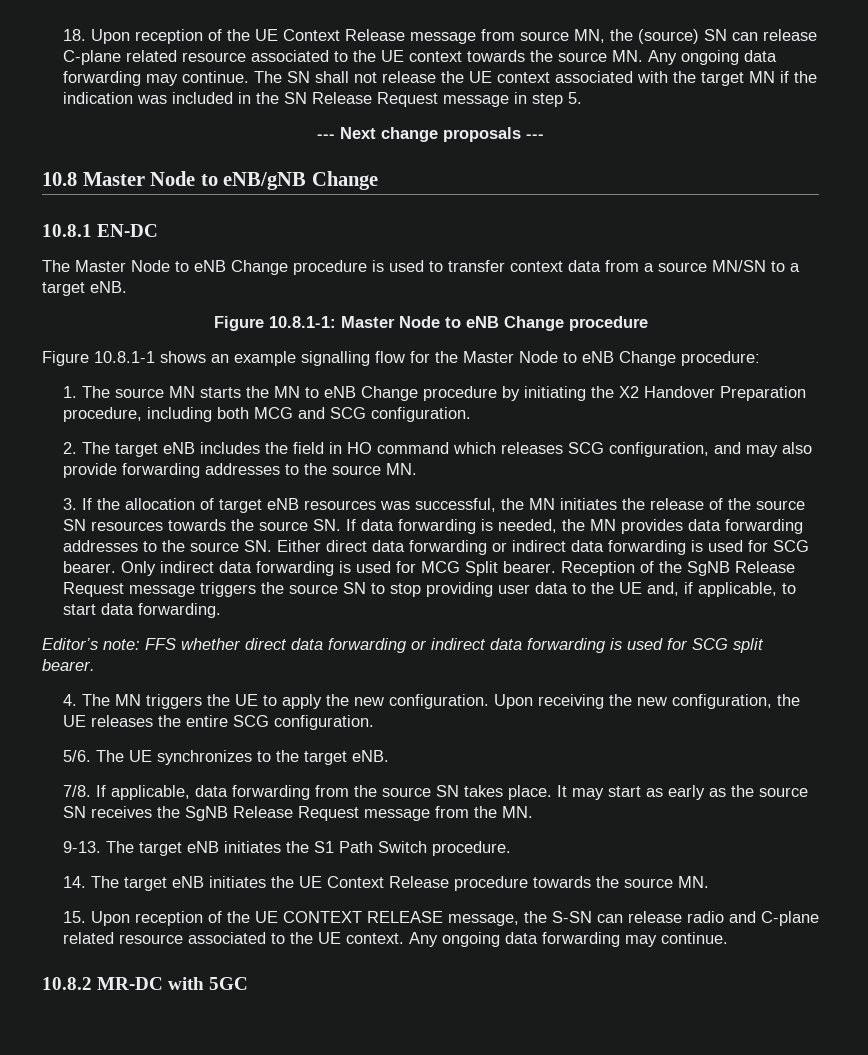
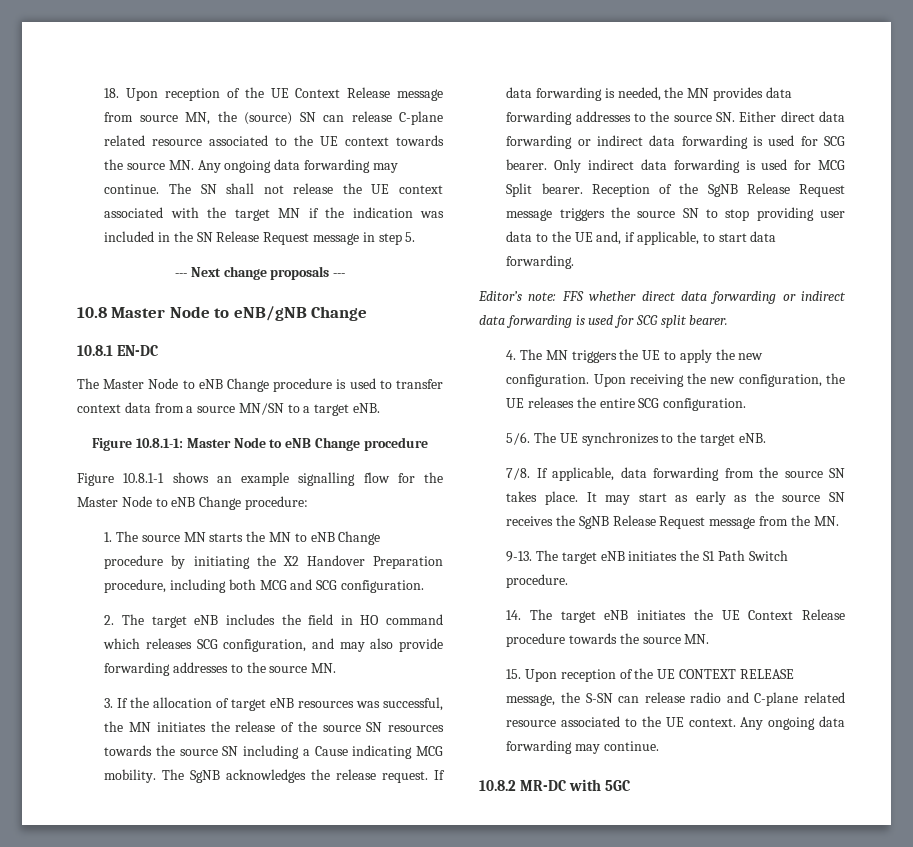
- 3. If the allocation of target eNB resources was successful, the MN initiates the release of the source SN resources towards the source SN. If data forwarding is needed, the MN provides data forwarding addresses to the source SN. Either direct data forwarding or indirect data forwarding is used for SCG bearer.
+ 3. If the allocation of target eNB resources was successful, the MN initiates the release of the source SN resources towards the source SN including a Cause indicating MCG mobility. The SgNB acknowledges the release request. If data forwarding is needed, the MN provides data forwarding addresses to the source SN. Either direct data forwarding or indirect data forwarding is used for SCG bearer.

